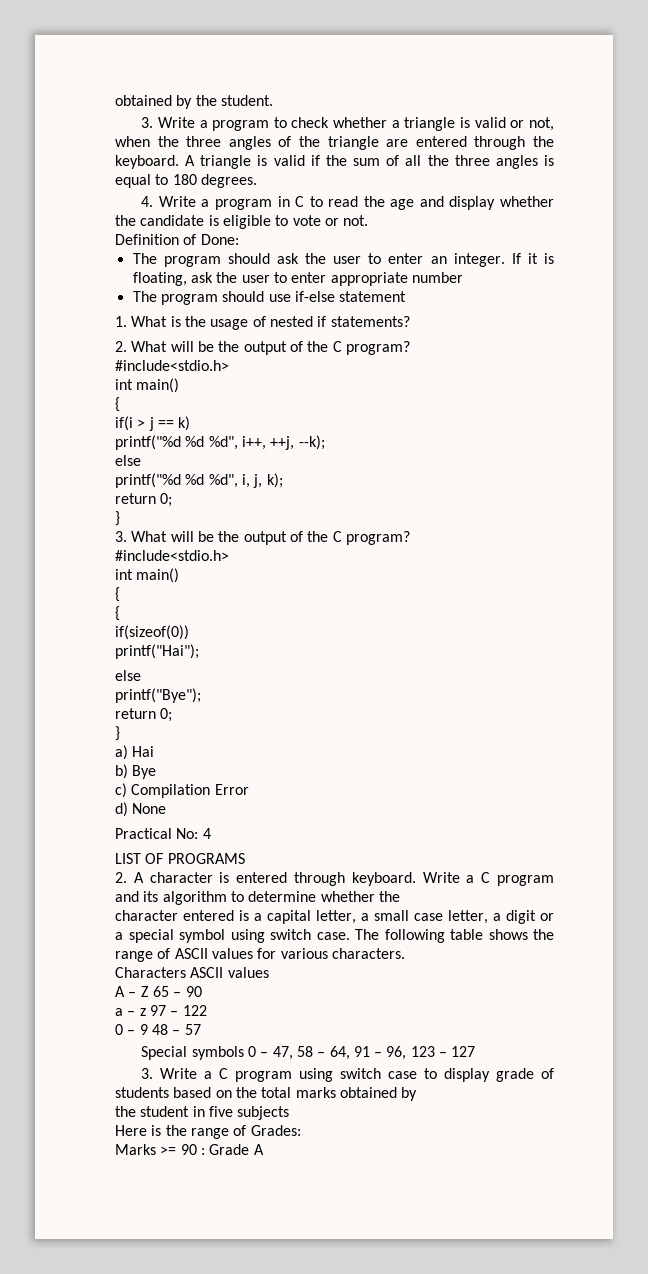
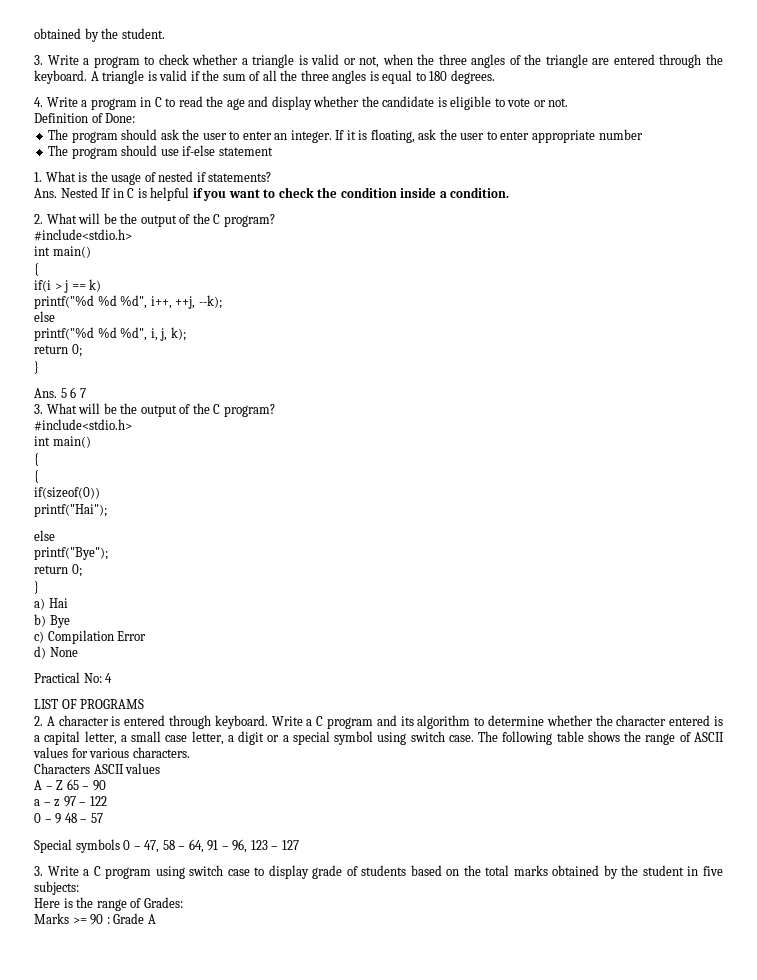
+ Ans. Nested If in C is helpful if you want to check the condition inside a condition.
+ Ans. 5 6 7
- Write a C program and its algorithm to determine whether the
- character entered is a capital letter, a small case letter, a digit or a special symbol using switch case.
+ Write a C program and its algorithm to determine whether the character entered is a capital letter, a small case letter, a digit or a special symbol using switch case.
- 3. Write a C program using switch case to display grade of students based on the total marks obtained by
- the student in five subjects
+ 3. Write a C program using switch case to display grade of students based on the total marks obtained by the student in five subjects:

